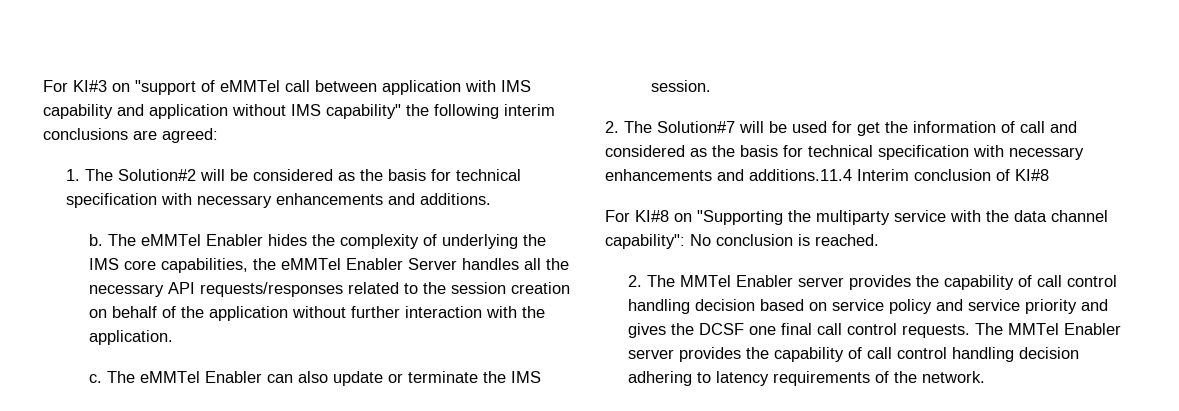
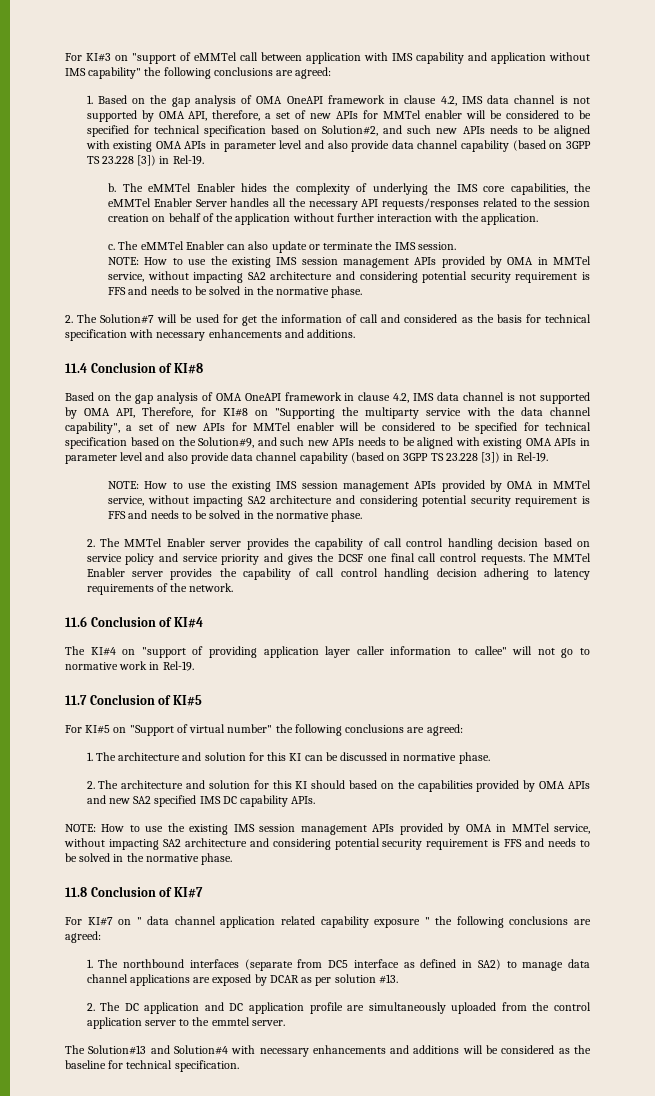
- For KI#3 on "support of eMMTel call between application with IMS capability and application without IMS capability" the following interim conclusions are agreed:
- 1. The Solution#2 will be considered as the basis for technical specification with necessary enhancements and additions.
+ For KI#3 on "support of eMMTel call between application with IMS capability and application without IMS capability" the following conclusions are agreed:
+ 1. Based on the gap analysis of OMA OneAPI framework in clause 4.2, IMS data channel is not supported by OMA API, therefore, a set of new APIs for MMTel enabler will be considered to be specified for technical specification based on Solution#2, and such new APIs needs to be aligned with existing OMA APIs in parameter level and also provide data channel capability (based on 3GPP TS 23.228 [3]) in Rel-19.
  The eMMTel Enabler can also update or terminate the IMS session.
+ NOTE: How to use the existing IMS session management APIs provided by OMA in MMTel service, without impacting SA2 architecture and considering potential security requirement is FFS and needs to be solved in the normative phase.
- 2. The Solution#7 will be used for get the information of call and considered as the basis for technical specification with necessary enhancements and additions.11.4 Interim conclusion of KI#8
+ 2. The Solution#7 will be used for get the information of call and considered as the basis for technical specification with necessary enhancements and additions.
+ 11.4 Conclusion of KI#8
- For KI#8 on "Supporting the multiparty service with the data channel capability": No conclusion is reached.
+ Based on the gap analysis of OMA OneAPI framework in clause 4.2, IMS data channel is not supported by OMA API, Therefore, for KI#8 on "Supporting the multiparty service with the data channel capability", a set of new APIs for MMTel enabler will be considered to be specified for technical specification based on the Solution#9, and such new APIs needs to be aligned with existing OMA APIs in parameter level and also provide data channel capability (based on 3GPP TS 23.228 [3]) in Rel-19.
+ NOTE: How to use the existing IMS session management APIs provided by OMA in MMTel service, without impacting SA2 architecture and considering potential security requirement is FFS and needs to be solved in the normative phase.
+ 11.6 Conclusion of KI#4
+ The KI#4 on "support of providing application layer caller information to callee" will not go to normative work in Rel-19.
+ 11.7 Conclusion of KI#5
+ For KI#5 on "Support of virtual number" the following conclusions are agreed:
+ 1. The architecture and solution for this KI can be discussed in normative phase.
+ 2. The architecture and solution for this KI should based on the capabilities provided by OMA APIs and new SA2 specified IMS DC capability APIs.
+ NOTE: How to use the existing IMS session management APIs provided by OMA in MMTel service, without impacting SA2 architecture and considering potential security requirement is FFS and needs to be solved in the normative phase.
+ 11.8 Conclusion of KI#7
+ For KI#7 on " data channel application related capability exposure " the following conclusions are agreed:
+ 1. The northbound interfaces (separate from DC5 interface as defined in SA2) to manage data channel applications are exposed by DCAR as per solution #13.
+ 2. The DC application and DC application profile are simultaneously uploaded from the control application server to the emmtel server.
+ The Solution#13 and Solution#4 with necessary enhancements and additions will be considered as the baseline for technical specification.

